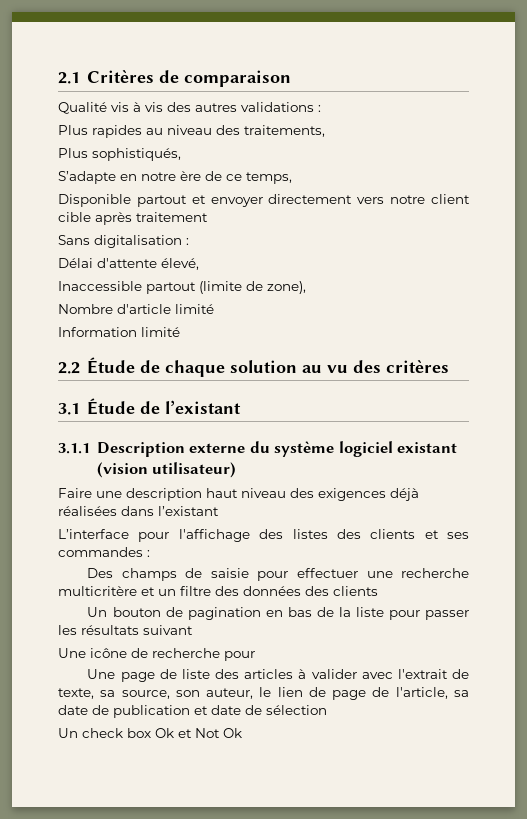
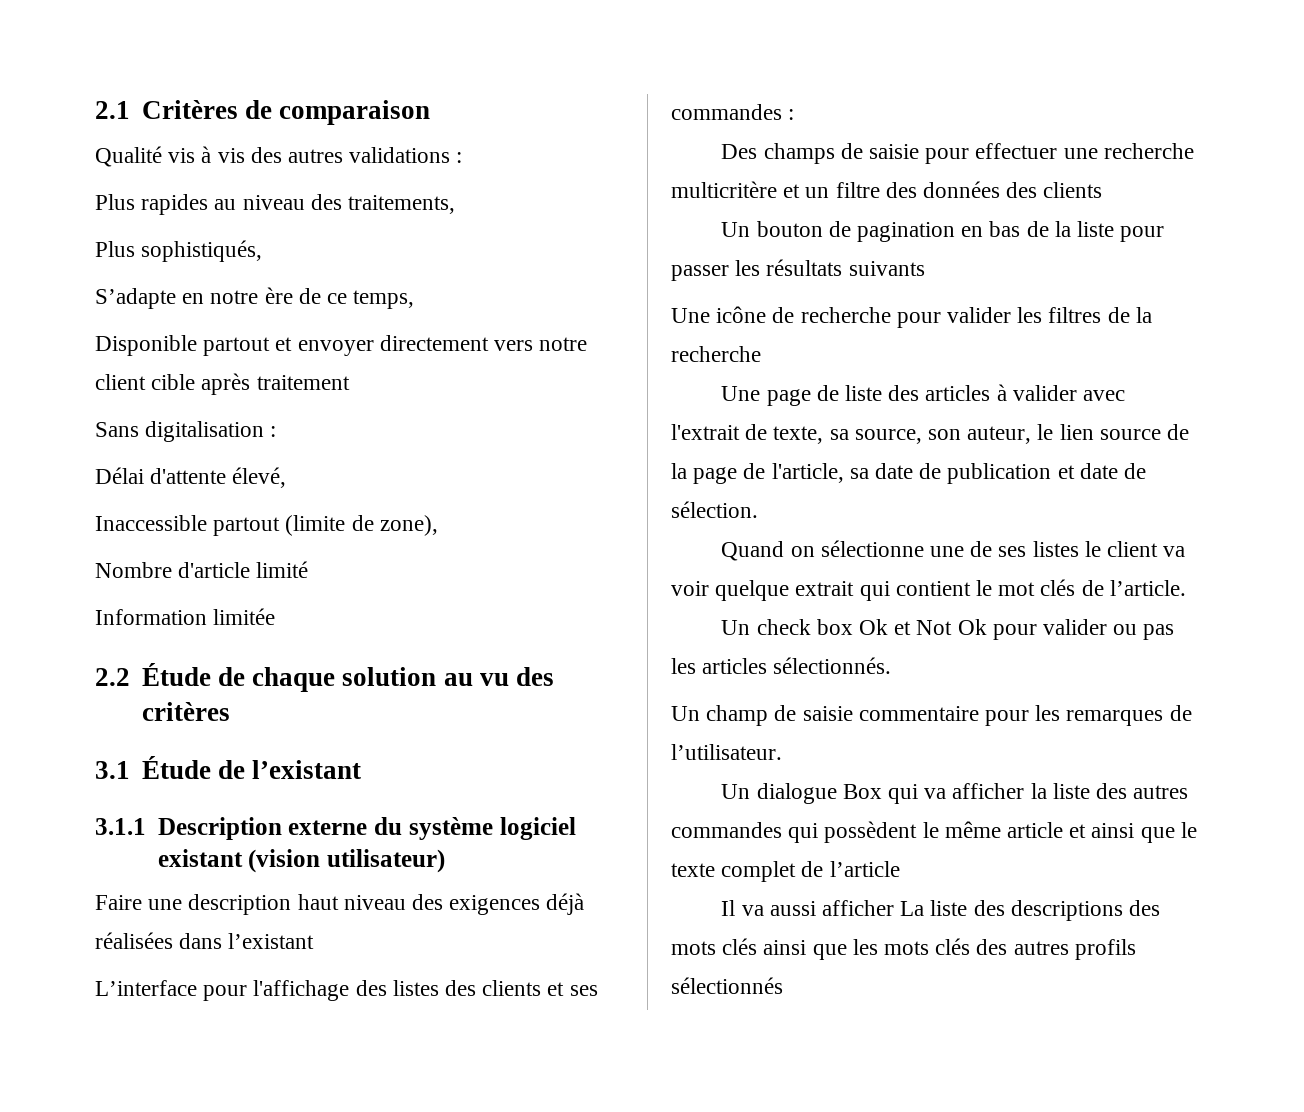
- Information limité
+ Information limitée
- Un bouton de pagination en bas de la liste pour passer les résultats suivant
+ Un bouton de pagination en bas de la liste pour passer les résultats suivants
- Une icône de recherche pour
+ Une icône de recherche pour valider les filtres de la recherche
- Une page de liste des articles à valider avec l'extrait de texte, sa source, son auteur, le lien de page de l'article, sa date de publication et date de sélection
+ Une page de liste des articles à valider avec l'extrait de texte, sa source, son auteur, le lien source de la page de l'article, sa date de publication et date de sélection.
+ Quand on sélectionne une de ses listes le client va voir quelque extrait qui contient le mot clés de l’article.
- Un check box Ok et Not Ok
+ Un check box Ok et Not Ok pour valider ou pas les articles sélectionnés.
+ Un champ de saisie commentaire pour les remarques de l’utilisateur.
+ Un dialogue Box qui va afficher la liste des autres commandes qui possèdent le même article et ainsi que le texte complet de l’article
+ Il va aussi afficher La liste des descriptions des mots clés ainsi que les mots clés des autres profils sélectionnés

